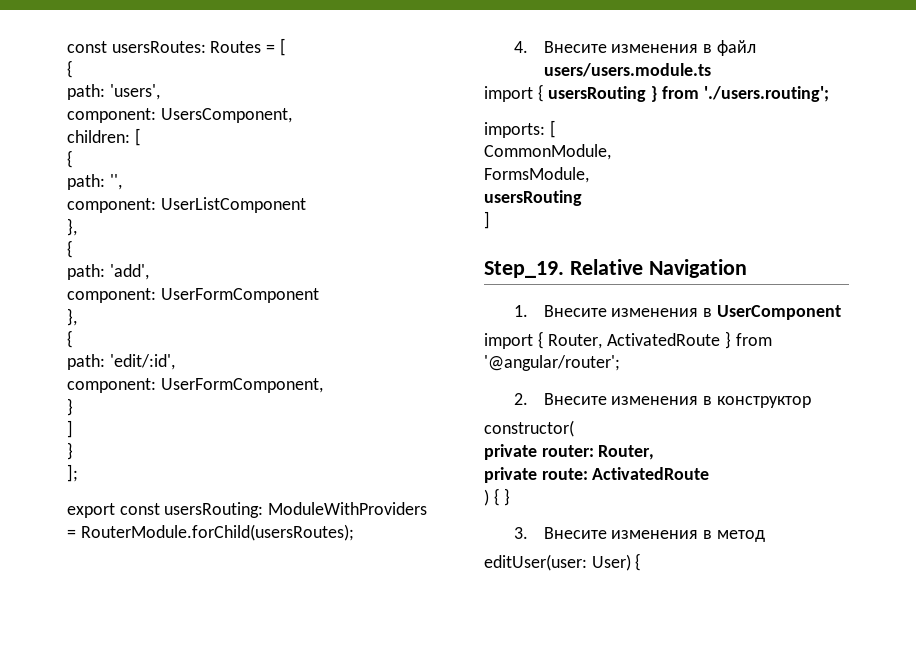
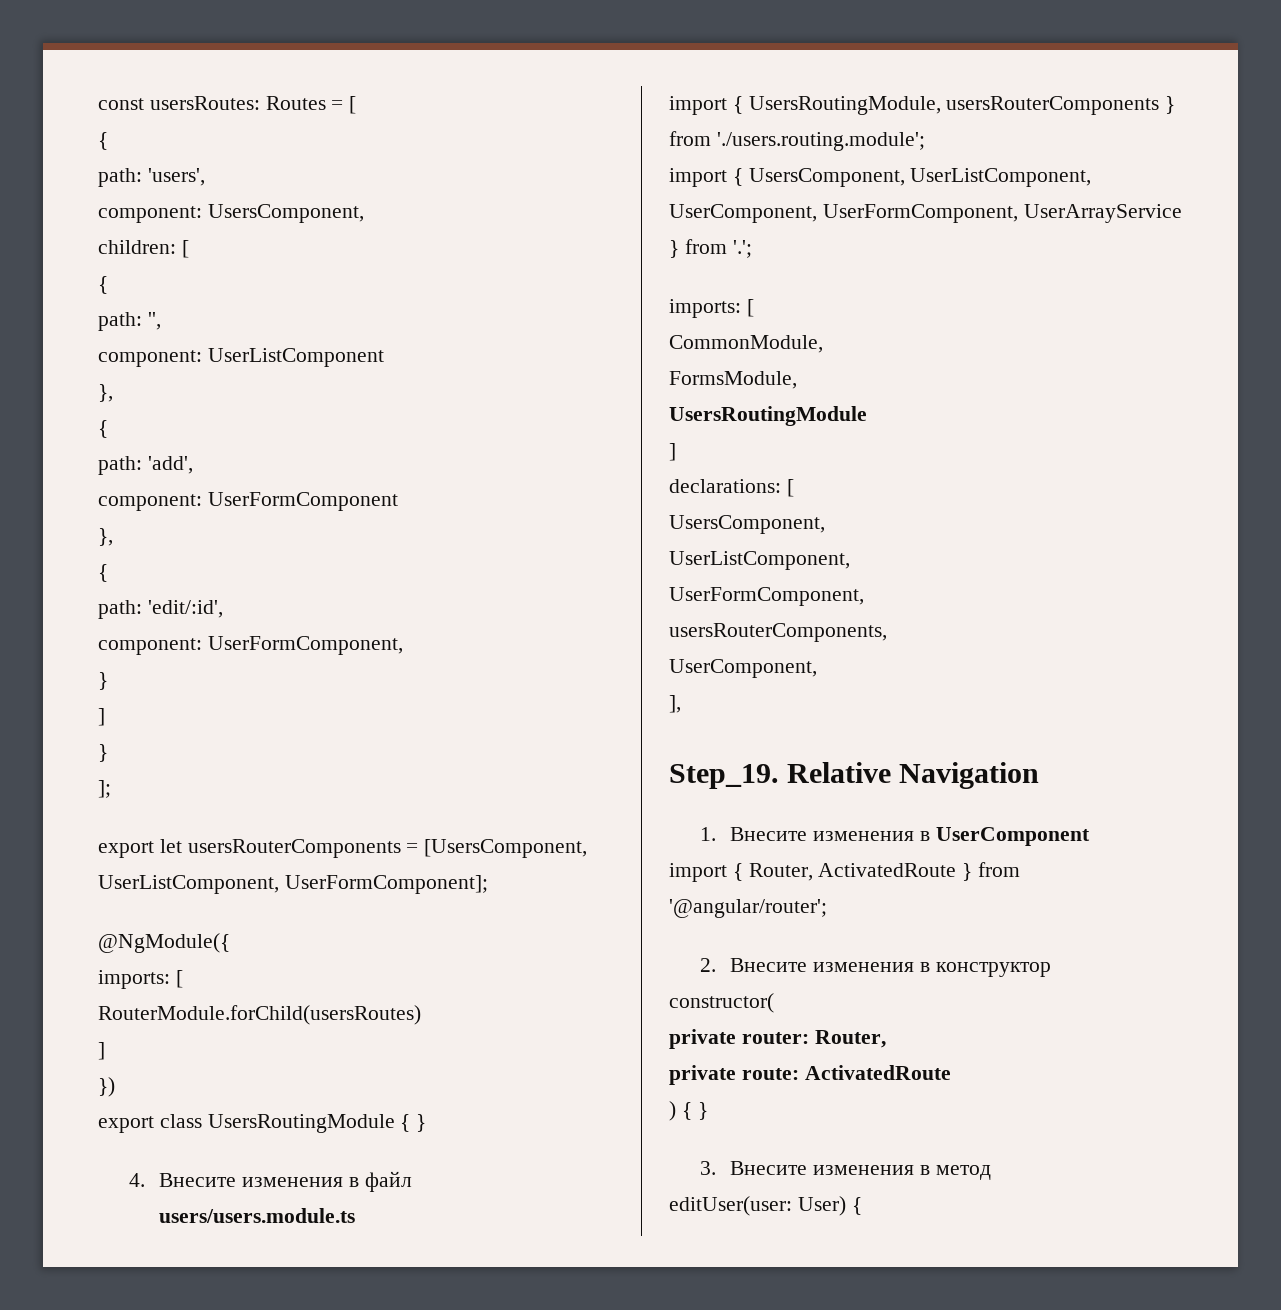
- export const usersRouting: ModuleWithProviders = RouterModule.forChild(usersRoutes);
+ export let usersRouterComponents = [UsersComponent, UserListComponent, UserFormComponent];
+ @NgModule({
+ imports: [
+ RouterModule.forChild(usersRoutes)
+ ]
+ })
+ export class UsersRoutingModule { }
- import { usersRouting } from './users.routing';
+ import { UsersRoutingModule, usersRouterComponents } from './users.routing.module';
+ import { UsersComponent, UserListComponent, UserComponent, UserFormComponent, UserArrayService } from '.';
  FormsModule,
- usersRouting
+ UsersRoutingModule
  ]
+ declarations: [
+ UsersComponent,
+ UserListComponent,
+ UserFormComponent,
+ usersRouterComponents,
+ UserComponent,
+ ],

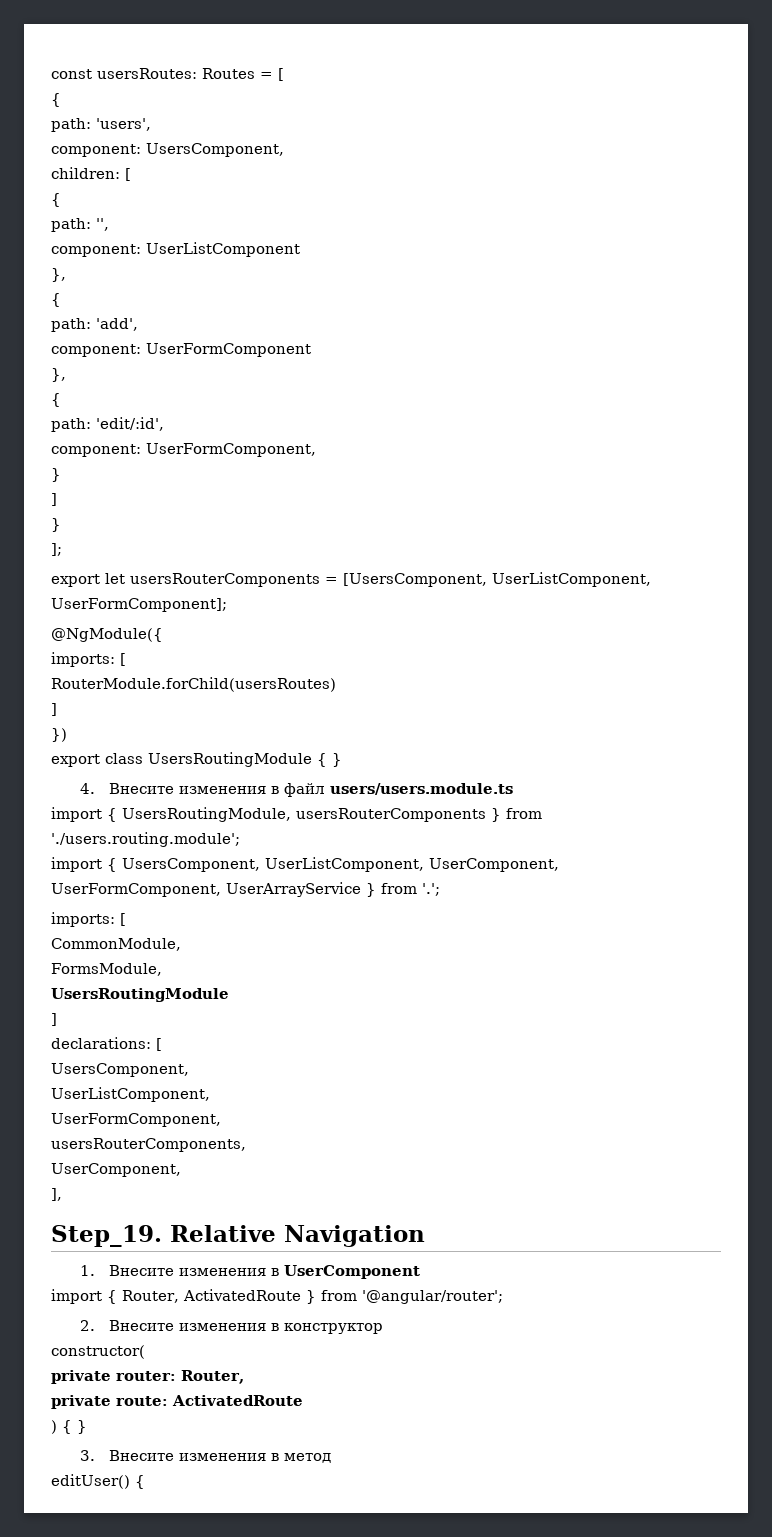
- editUser(user: User) {
+ editUser() {

